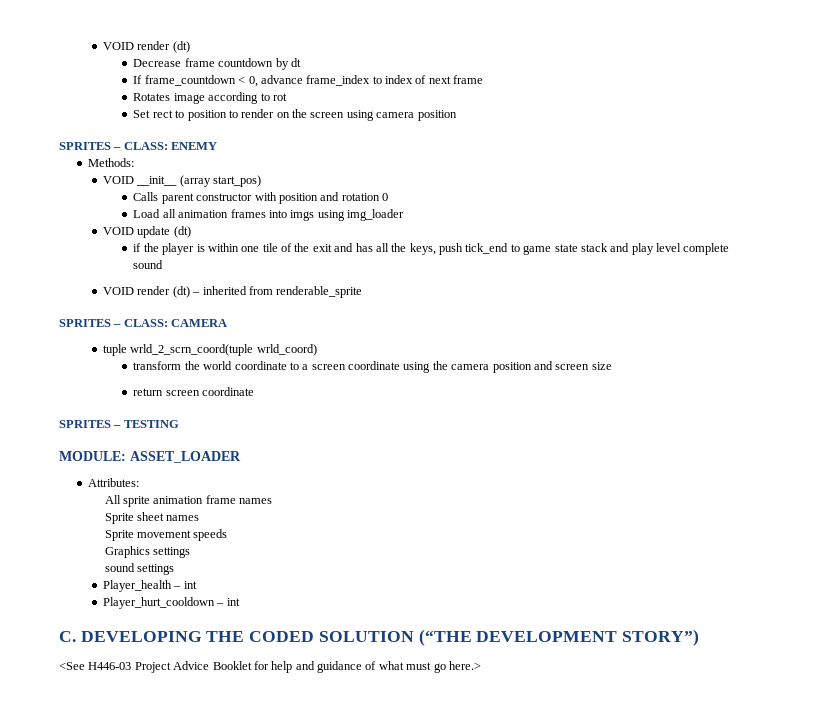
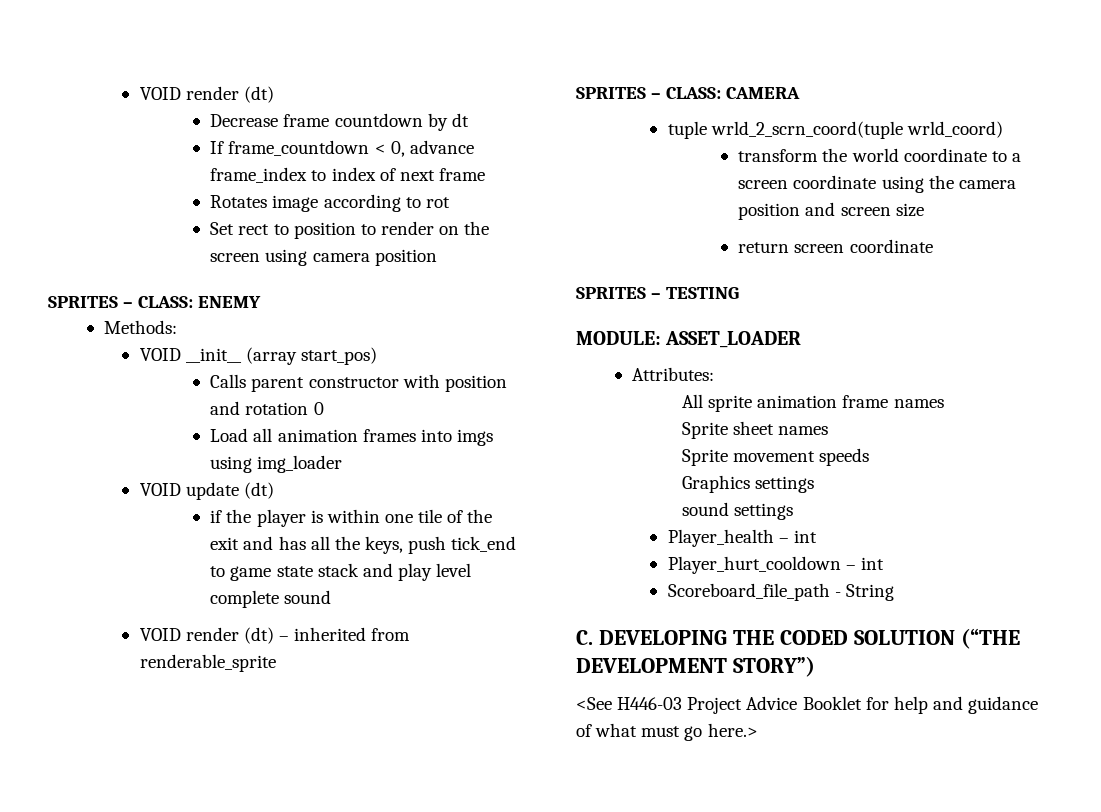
+ Scoreboard_file_path - String

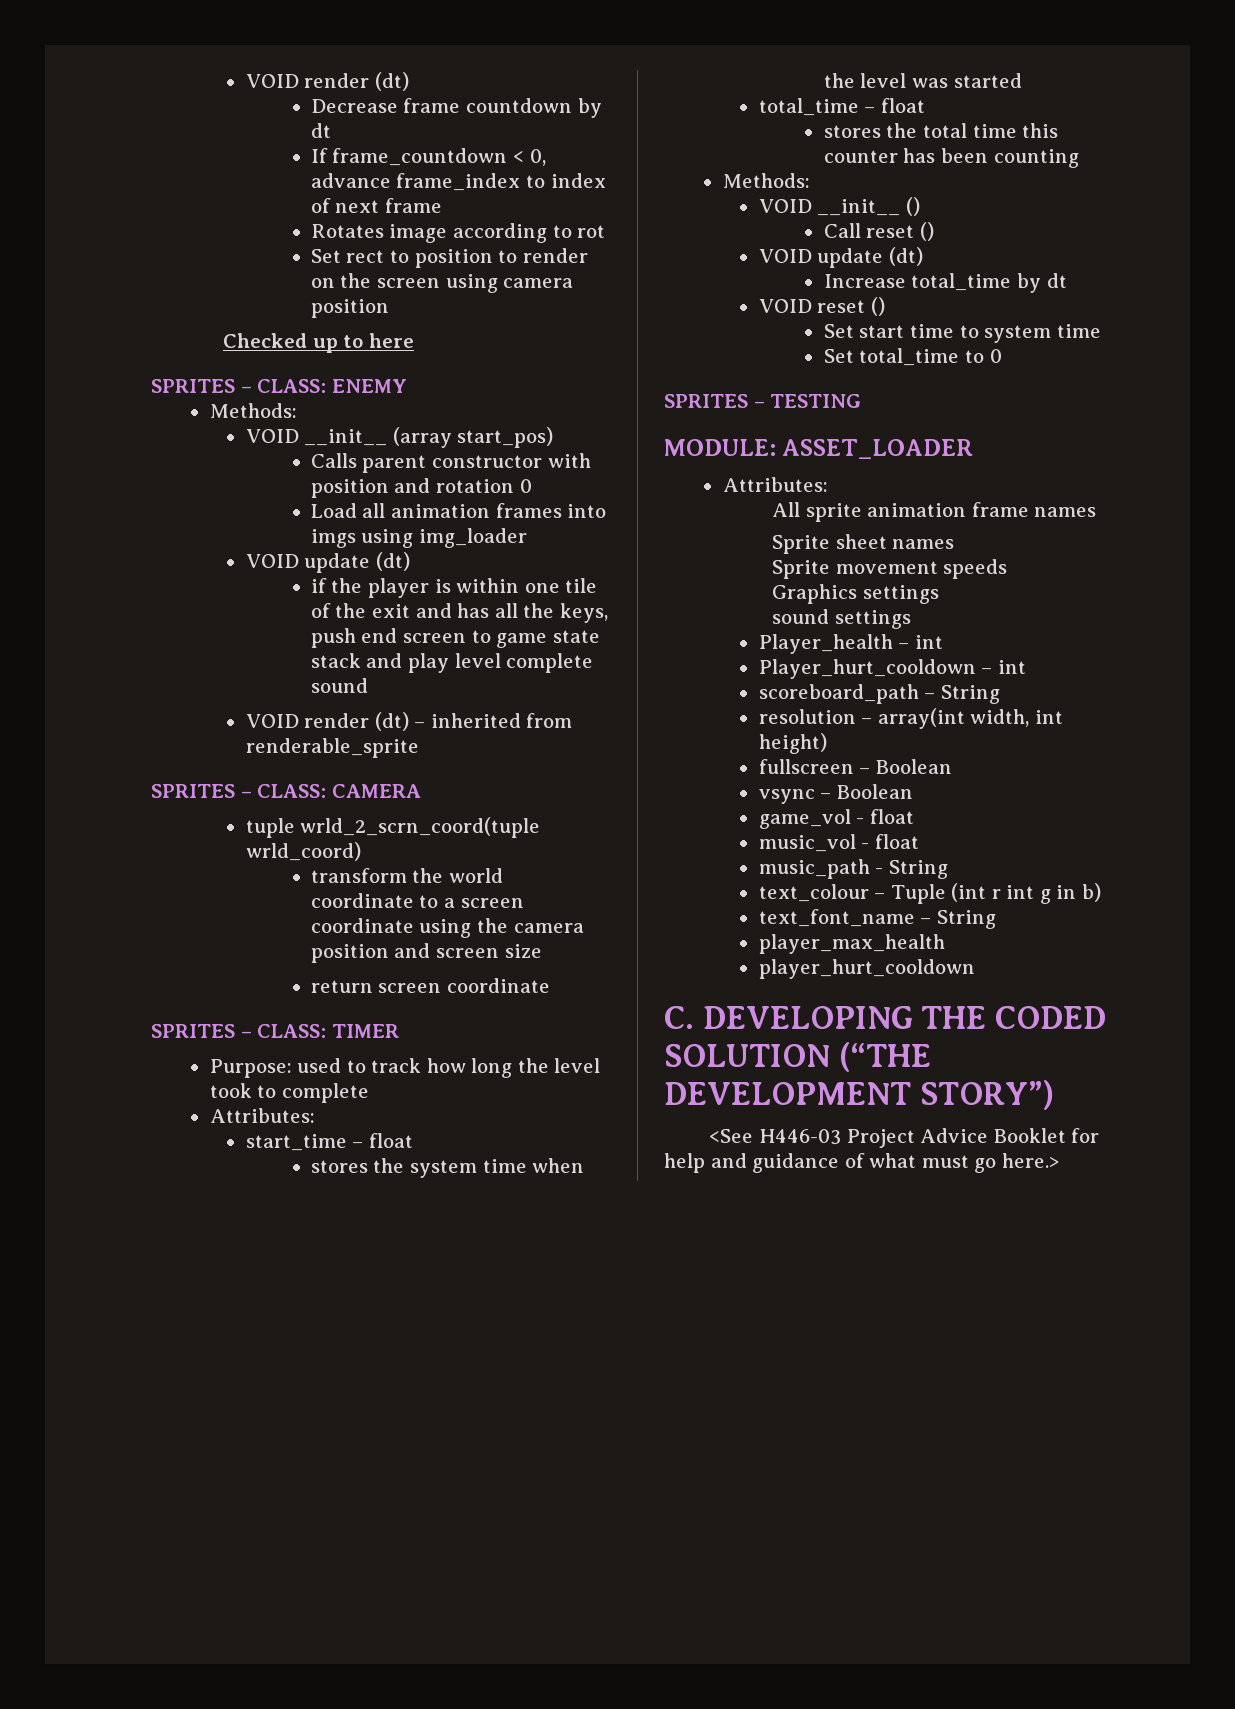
+ Checked up to here
- if the player is within one tile of the exit and has all the keys, push tick_end to game state stack and play level complete sound
+ if the player is within one tile of the exit and has all the keys, push end screen to game state stack and play level complete sound
+ SPRITES – CLASS: TIMER
+ Purpose: used to track how long the level took to complete
+ Attributes:
+ start_time – float
+ stores the system time when the level was started
+ total_time – float
+ stores the total time this counter has been counting
+ Methods:
+ VOID __init__ ()
+ Call reset ()
+ VOID update (dt)
+ Increase total_time by dt
+ VOID reset ()
+ Set start time to system time
+ Set total_time to 0
- Scoreboard_file_path - String
+ scoreboard_path – String
+ resolution – array(int width, int height)
+ fullscreen – Boolean
+ vsync – Boolean
+ game_vol - float
+ music_vol - float
+ music_path - String
+ text_colour – Tuple (int r int g in b)
+ text_font_name – String
+ player_max_health
+ player_hurt_cooldown

